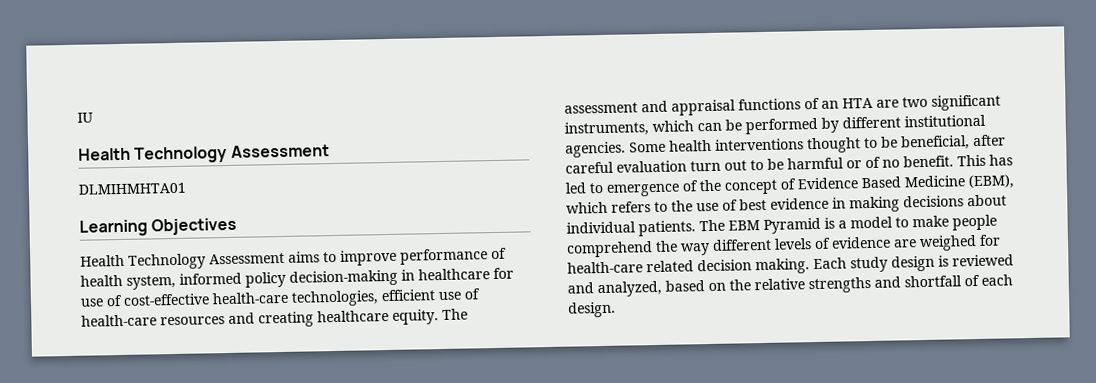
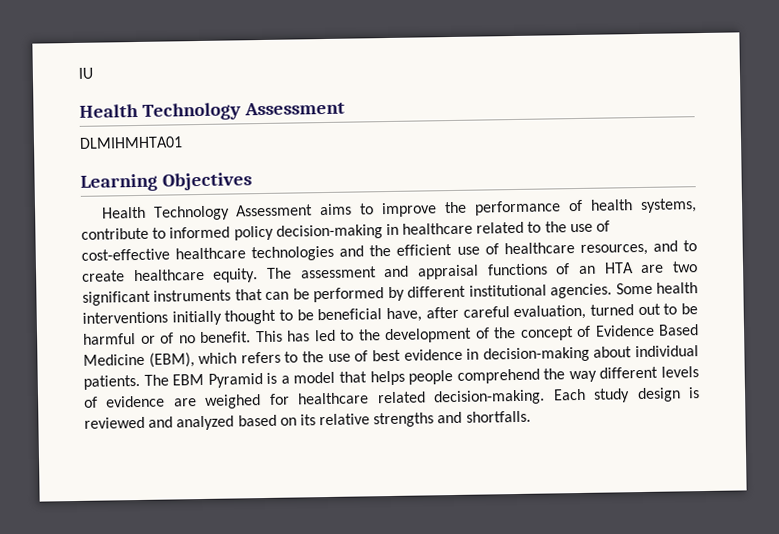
- Health Technology Assessment aims to improve performance of health system, informed policy decision-making in healthcare for use of cost-effective health-care technologies, efficient use of health-care resources and creating healthcare equity.
+ Health Technology Assessment aims to improve the performance of health systems, contribute to informed policy decision-making in healthcare related to the use of cost-effective healthcare technologies and the efficient use of healthcare resources, and to create healthcare equity.
- The assessment and appraisal functions of an HTA are two significant instruments, which can be performed by different institutional agencies.
+ The assessment and appraisal functions of an HTA are two significant instruments that can be performed by different institutional agencies.
- Some health interventions thought to be beneficial, after careful evaluation turn out to be harmful or of no benefit.
+ Some health interventions initially thought to be beneficial have, after careful evaluation, turned out to be harmful or of no benefit.
- This has led to emergence of the concept of Evidence Based Medicine (EBM), which refers to the use of best evidence in making decisions about individual patients.
+ This has led to the development of the concept of Evidence Based Medicine (EBM), which refers to the use of best evidence in decision-making about individual patients.
- The EBM Pyramid is a model to make people comprehend the way different levels of evidence are weighed for health-care related decision making.
+ The EBM Pyramid is a model that helps people comprehend the way different levels of evidence are weighed for healthcare related decision-making.
- Each study design is reviewed and analyzed, based on the relative strengths and shortfall of each design.
+ Each study design is reviewed and analyzed based on its relative strengths and shortfalls.

